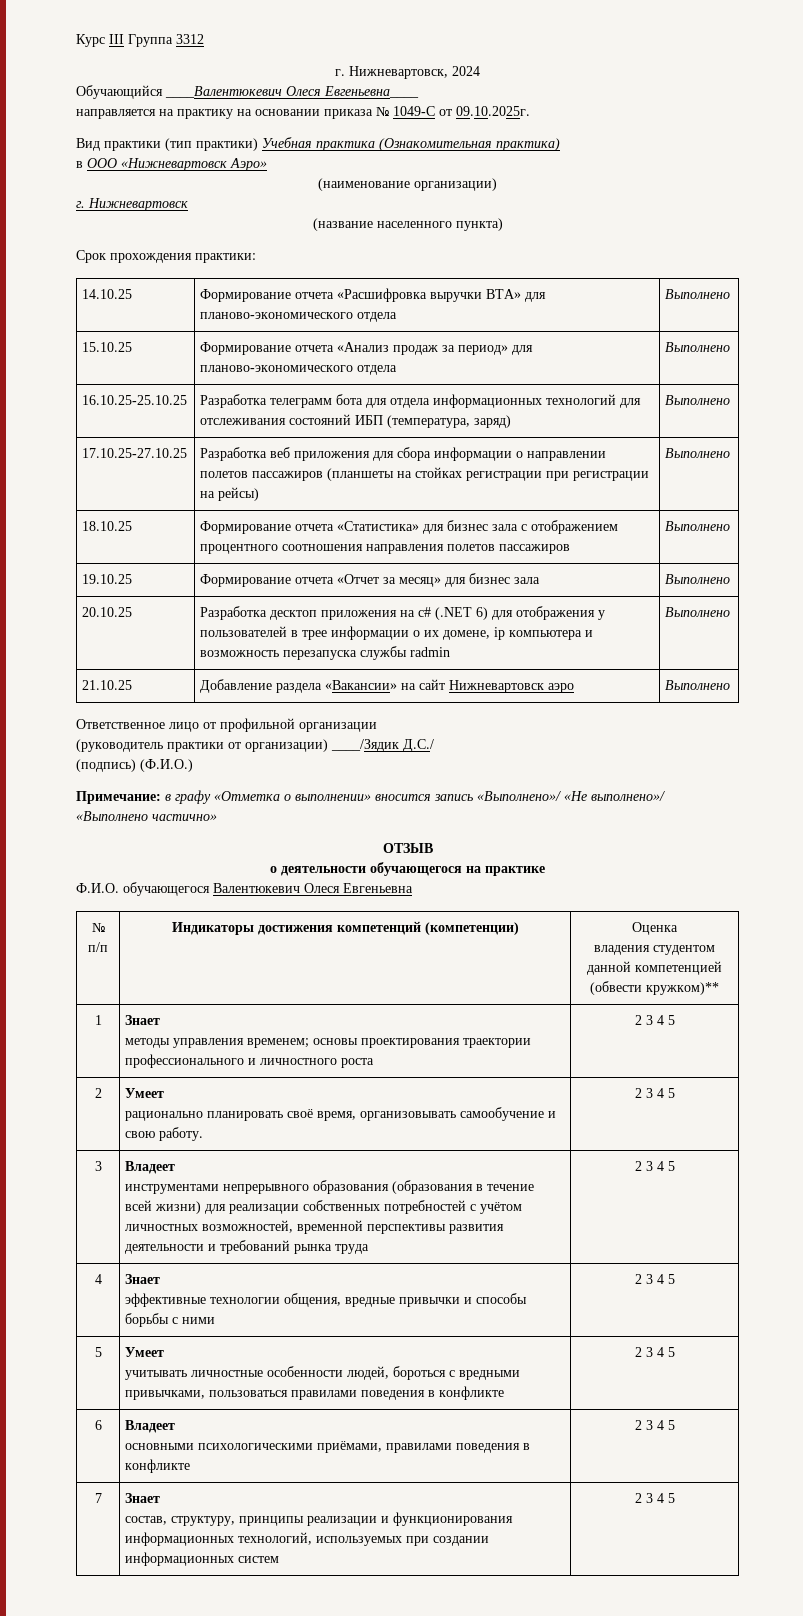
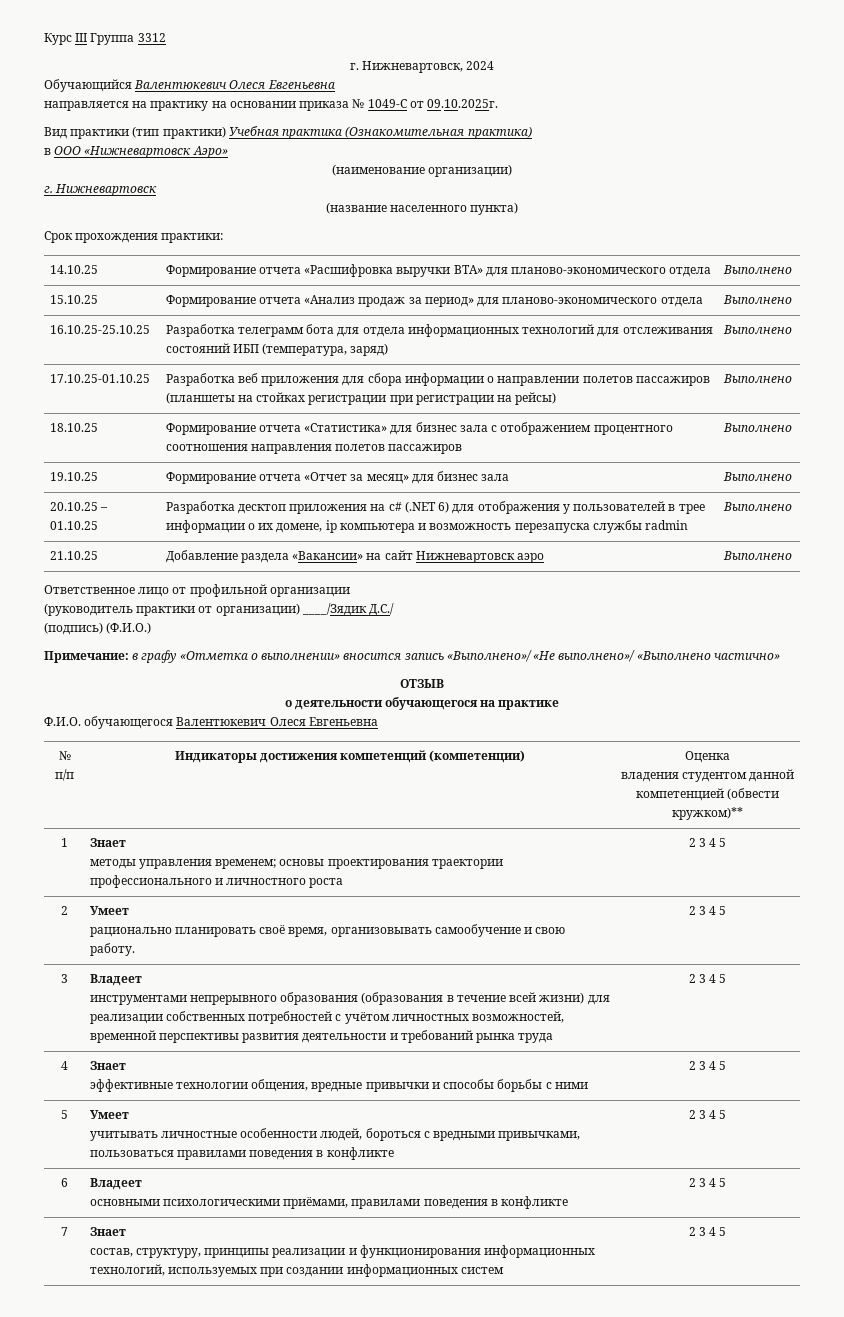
- Обучающийся ____Валентюкевич Олеся Евгеньевна____
+ Обучающийся Валентюкевич Олеся Евгеньевна
- 17.10.25-27.10.25 | Разработка веб приложения для сбора информации о направлении полетов пассажиров (планшеты на стойках регистрации при регистрации на рейсы) | Выполнено
+ 17.10.25-01.10.25 | Разработка веб приложения для сбора информации о направлении полетов пассажиров (планшеты на стойках регистрации при регистрации на рейсы) | Выполнено
- 20.10.25 | Разработка десктоп приложения на c# (.NET 6) для отображения у пользователей в трее информации о их домене, ip компьютера и возможность перезапуска службы radmin | Выполнено
+ 20.10.25 – 01.10.25 | Разработка десктоп приложения на c# (.NET 6) для отображения у пользователей в трее информации о их домене, ip компьютера и возможность перезапуска службы radmin | Выполнено

